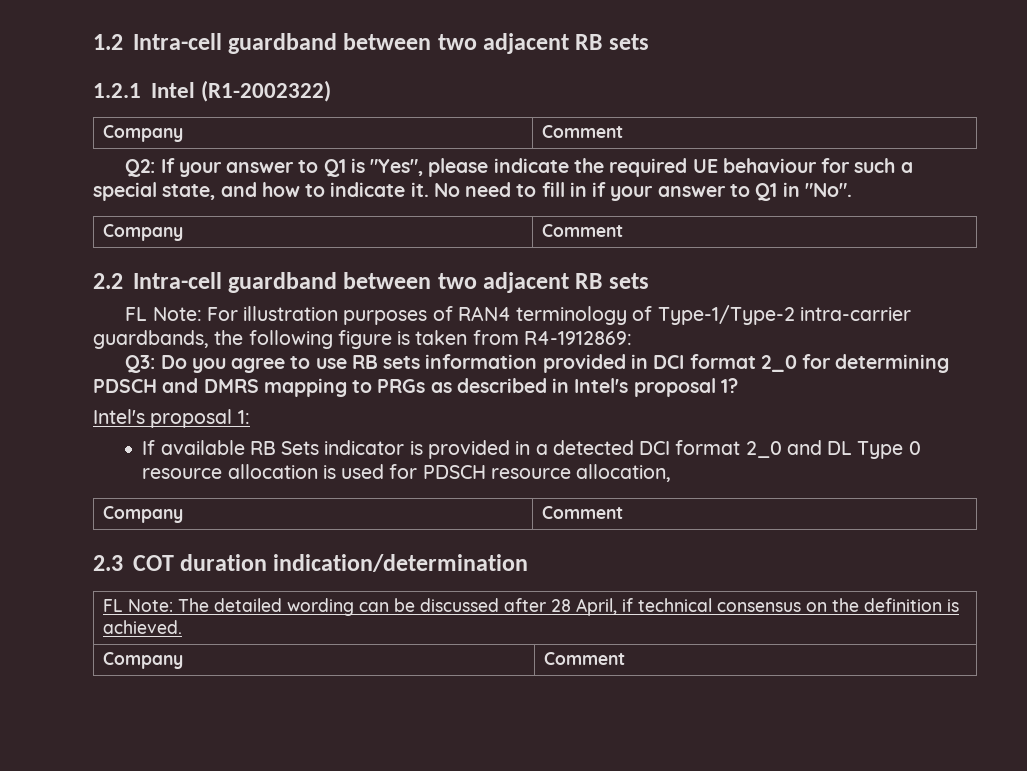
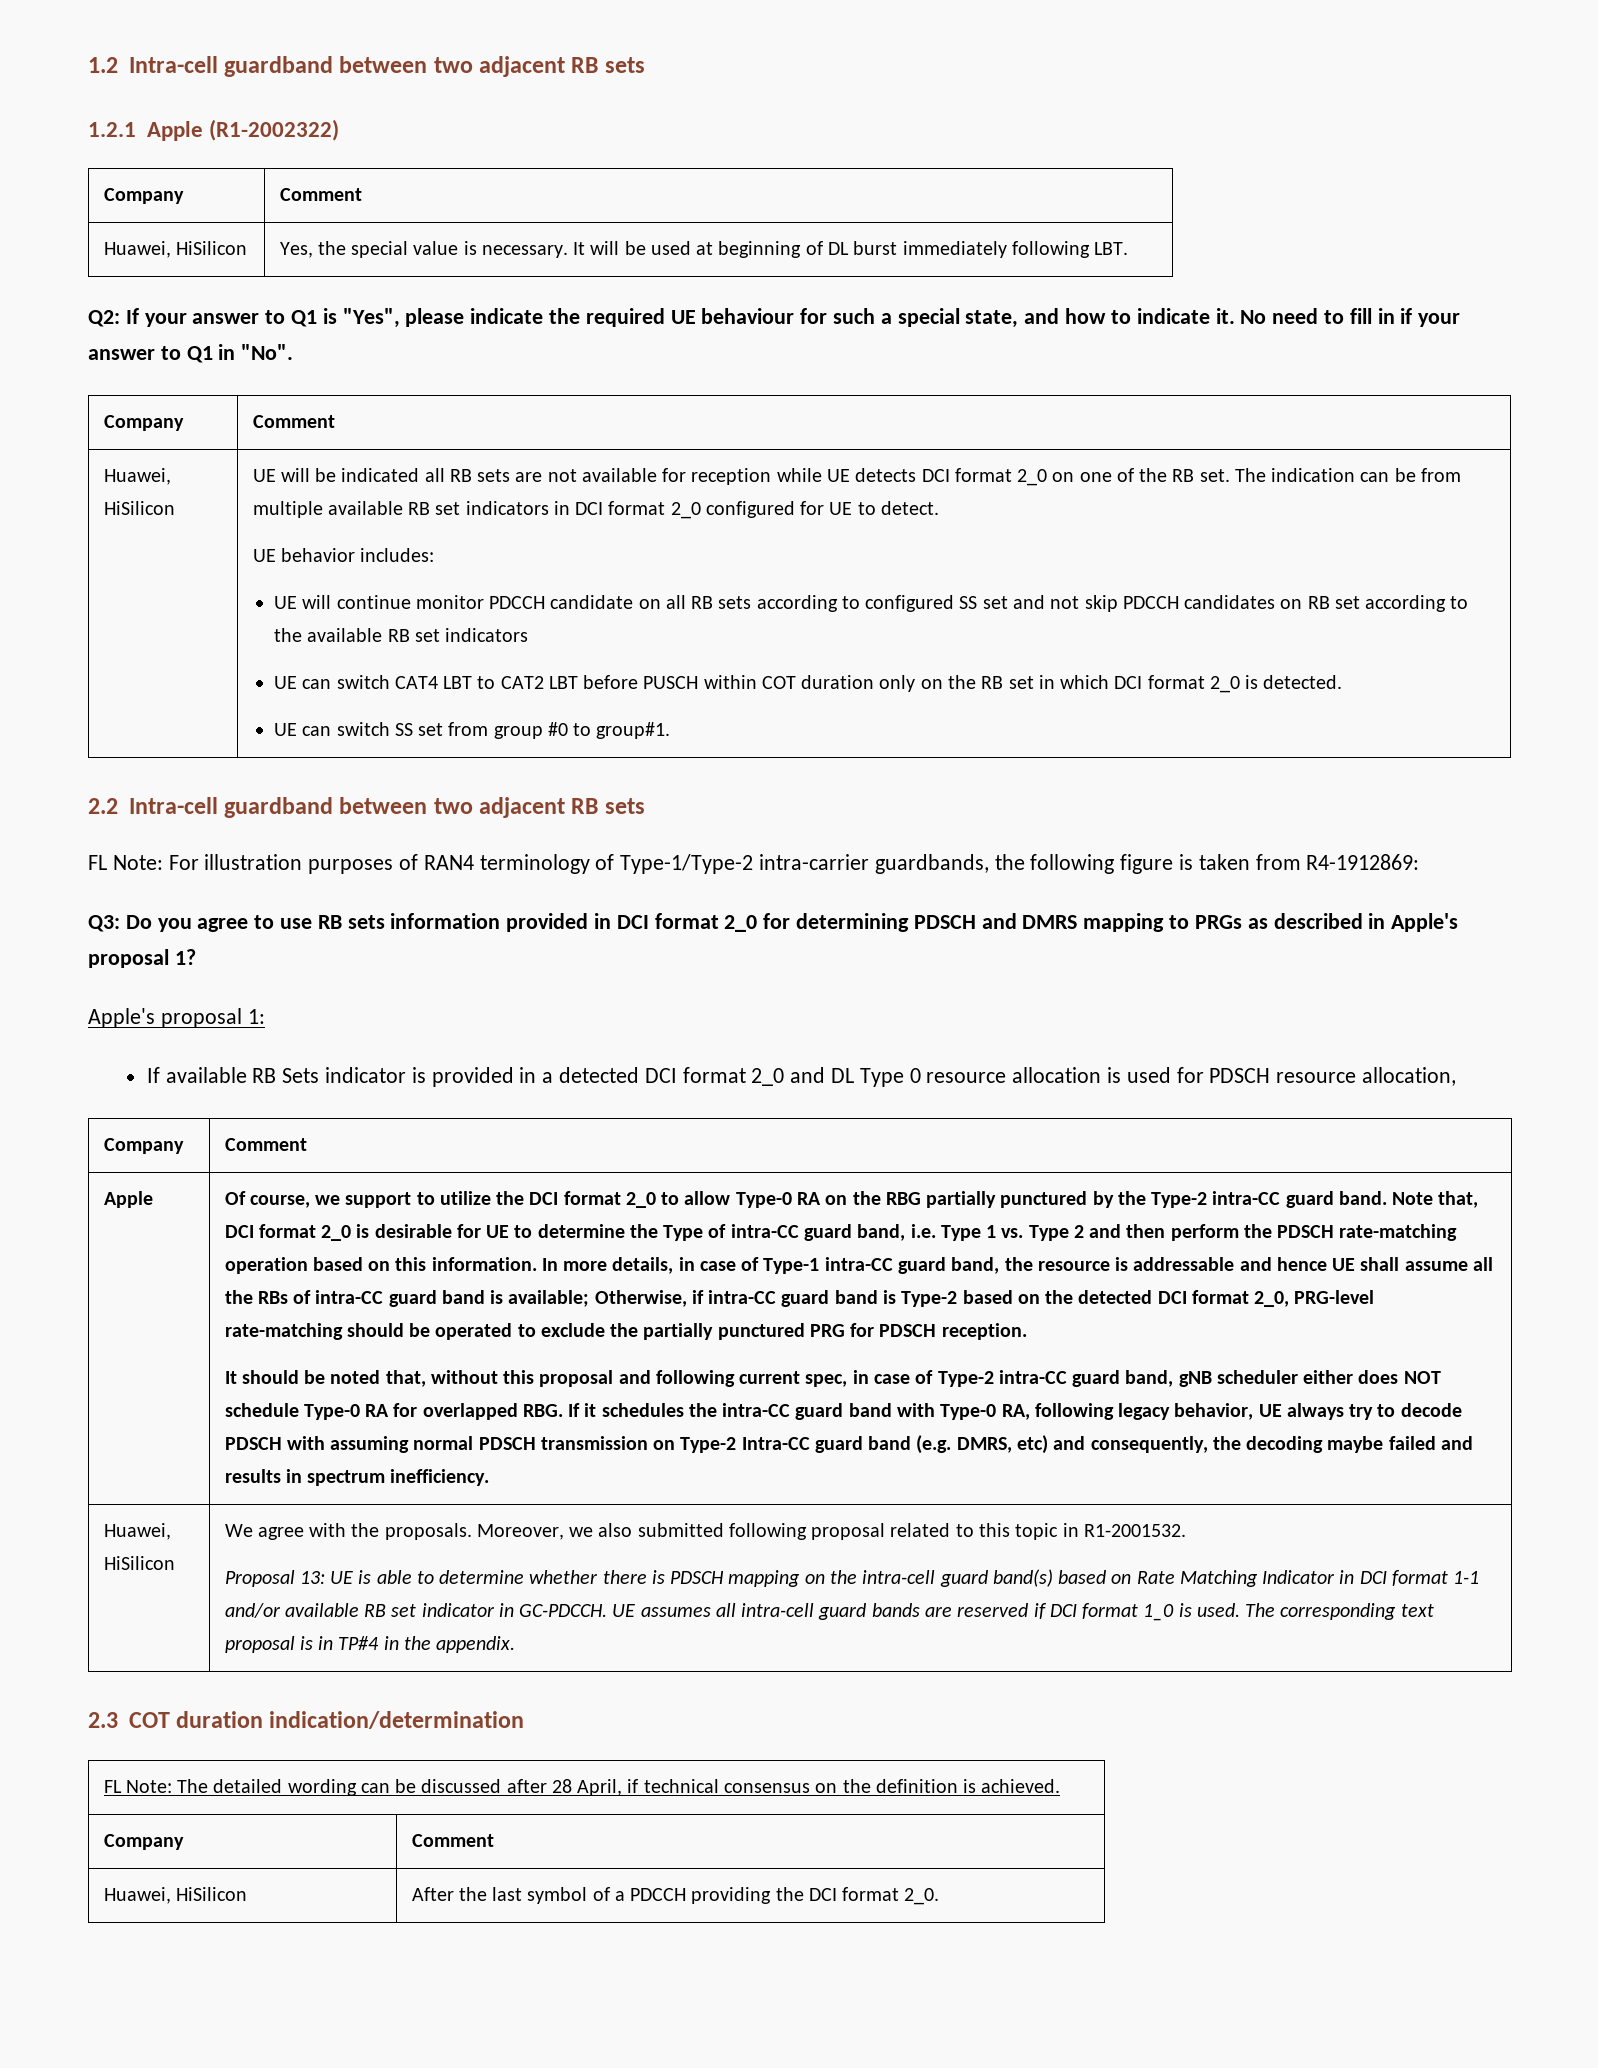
- 1.2.1 Intel (R1-2002322)
+ 1.2.1 Apple (R1-2002322)
+ Huawei, HiSilicon | Yes, the special value is necessary. It will be used at beginning of DL burst immediately following LBT.
+ Huawei, HiSilicon | UE will be indicated all RB sets are not available for reception while UE detects DCI format 2_0 on one of the RB set. The indication can be from multiple available RB set indicators in DCI format 2_0 configured for UE to detect.
+ UE behavior includes:
+ UE will continue monitor PDCCH candidate on all RB sets according to configured SS set and not skip PDCCH candidates on RB set according to the available RB set indicators
+ UE can switch CAT4 LBT to CAT2 LBT before PUSCH within COT duration only on the RB set in which DCI format 2_0 is detected.
+ UE can switch SS set from group #0 to group#1.
- Q3: Do you agree to use RB sets information provided in DCI format 2_0 for determining PDSCH and DMRS mapping to PRGs as described in Intel's proposal 1?
+ Q3: Do you agree to use RB sets information provided in DCI format 2_0 for determining PDSCH and DMRS mapping to PRGs as described in Apple's proposal 1?
- Intel's proposal 1:
+ Apple's proposal 1:
+ Apple | Of course, we support to utilize the DCI format 2_0 to allow Type-0 RA on the RBG partially punctured by the Type-2 intra-CC guard band. Note that, DCI format 2_0 is desirable for UE to determine the Type of intra-CC guard band, i.e. Type 1 vs. Type 2 and then perform the PDSCH rate-matching operation based on this information. In more details, in case of Type-1 intra-CC guard band, the resource is addressable and hence UE shall assume all the RBs of intra-CC guard band is available; Otherwise, if intra-CC guard band is Type-2 based on the detected DCI format 2_0, PRG-level rate-matching should be operated to exclude the partially punctured PRG for PDSCH reception.
+ It should be noted that, without this proposal and following current spec, in case of Type-2 intra-CC guard band, gNB scheduler either does NOT schedule Type-0 RA for overlapped RBG. If it schedules the intra-CC guard band with Type-0 RA, following legacy behavior, UE always try to decode PDSCH with assuming normal PDSCH transmission on Type-2 Intra-CC guard band (e.g. DMRS, etc) and consequently, the decoding maybe failed and results in spectrum inefficiency.
+ Huawei, HiSilicon | We agree with the proposals. Moreover, we also submitted following proposal related to this topic in R1-2001532.
+ Proposal 13: UE is able to determine whether there is PDSCH mapping on the intra-cell guard band(s) based on Rate Matching Indicator in DCI format 1-1 and/or available RB set indicator in GC-PDCCH. UE assumes all intra-cell guard bands are reserved if DCI format 1_0 is used. The corresponding text proposal is in TP#4 in the appendix.
+ Huawei, HiSilicon | After the last symbol of a PDCCH providing the DCI format 2_0.

